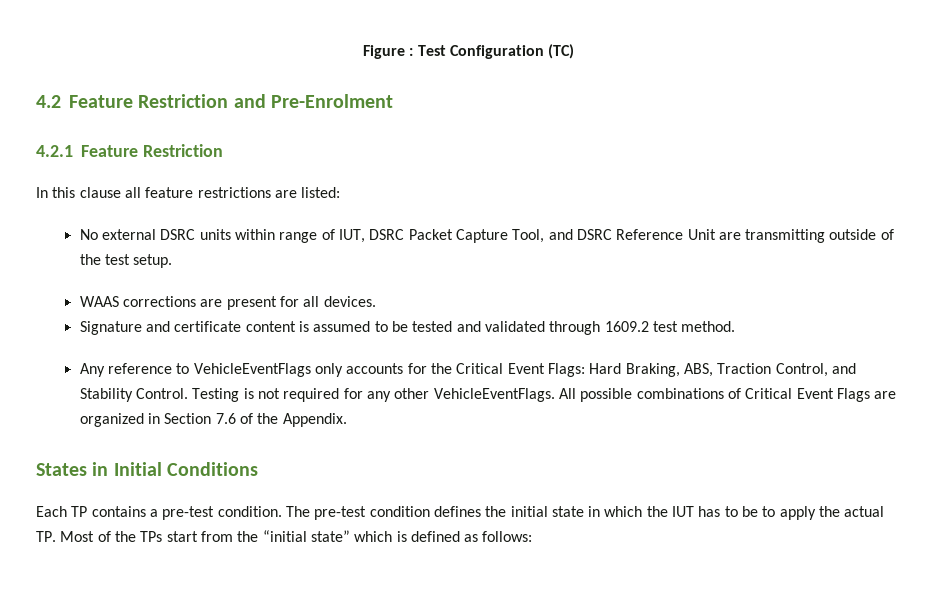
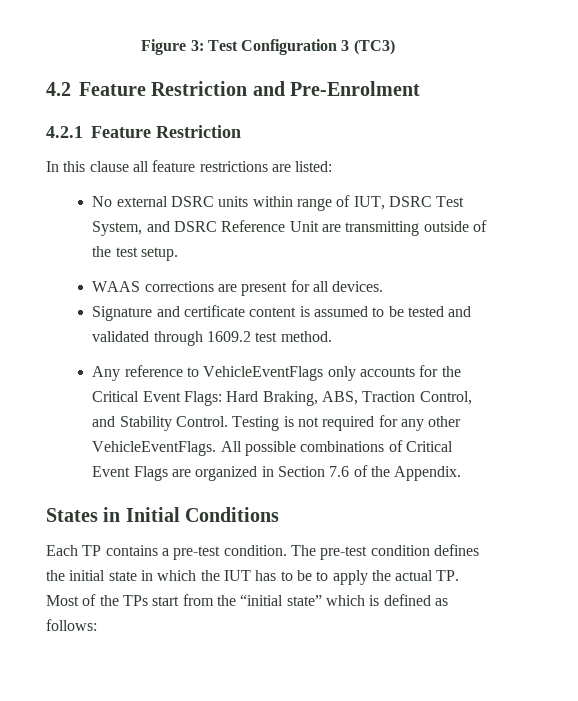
- Figure : Test Configuration (TC)
+ Figure 3: Test Configuration 3 (TC3)
- No external DSRC units within range of IUT, DSRC Packet Capture Tool, and DSRC Reference Unit are transmitting outside of the test setup.
+ No external DSRC units within range of IUT, DSRC Test System, and DSRC Reference Unit are transmitting outside of the test setup.

